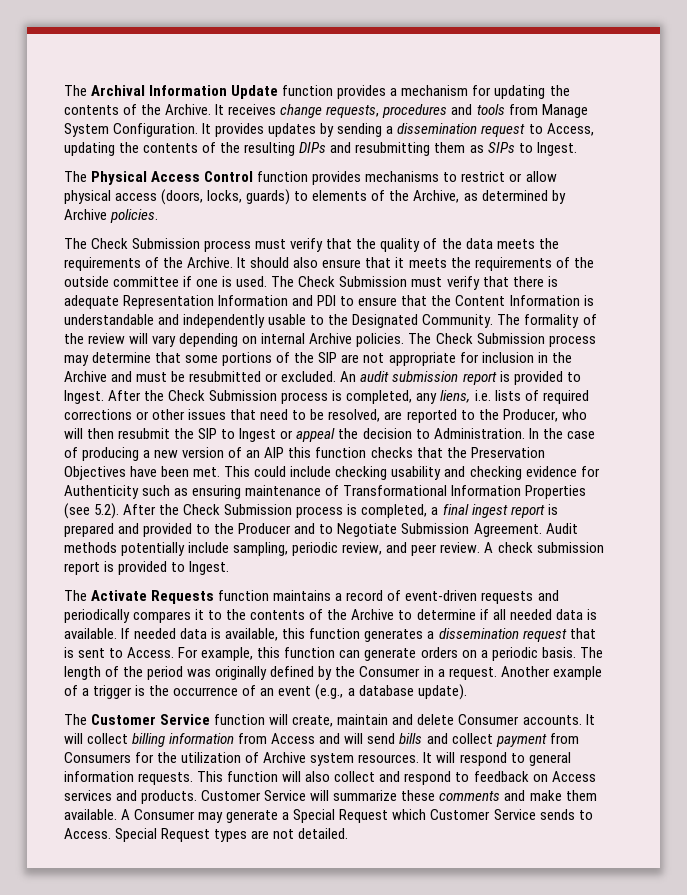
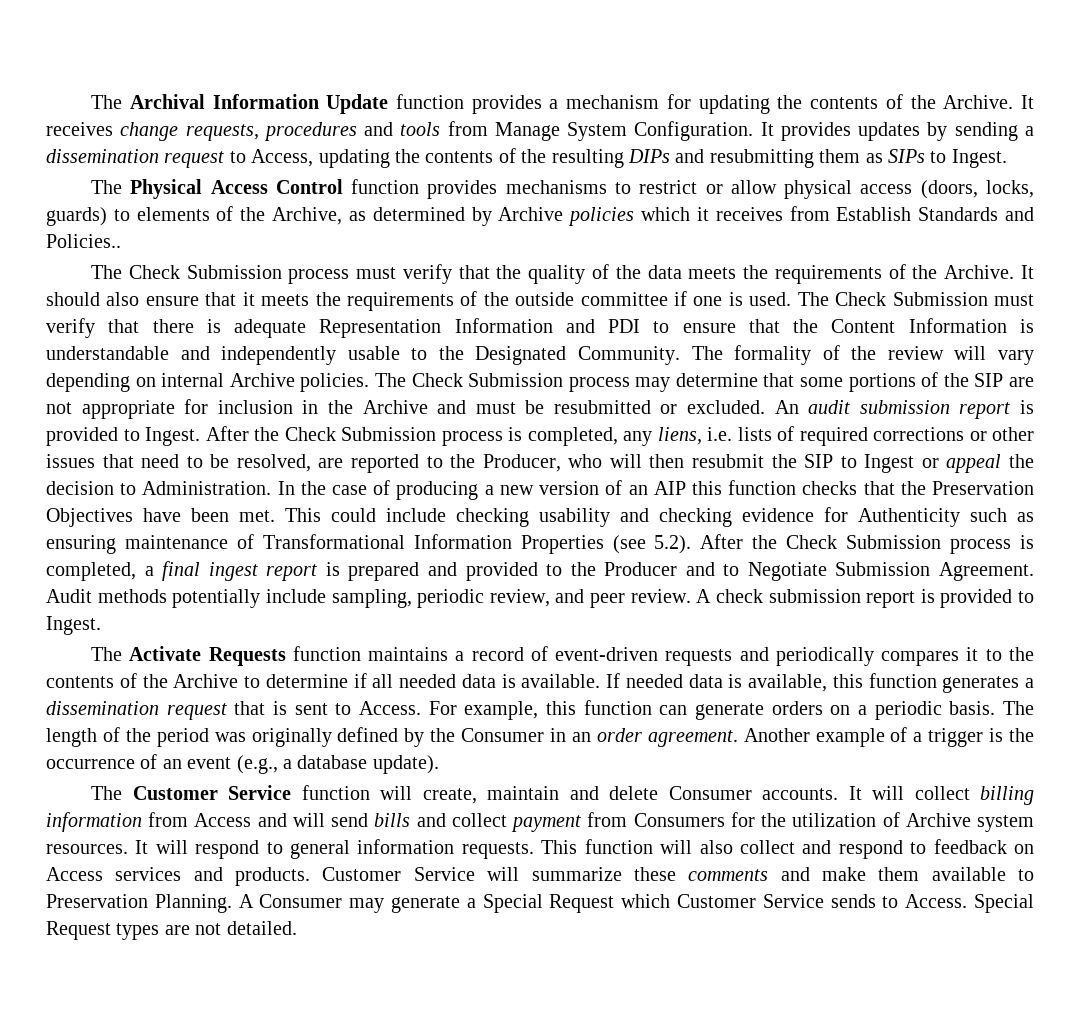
- The Physical Access Control function provides mechanisms to restrict or allow physical access (doors, locks, guards) to elements of the Archive, as determined by Archive policies.
+ The Physical Access Control function provides mechanisms to restrict or allow physical access (doors, locks, guards) to elements of the Archive, as determined by Archive policies which it receives from Establish Standards and Policies..
- The length of the period was originally defined by the Consumer in a request.
+ The length of the period was originally defined by the Consumer in an order agreement.
- Customer Service will summarize these comments and make them available.
+ Customer Service will summarize these comments and make them available to Preservation Planning.

